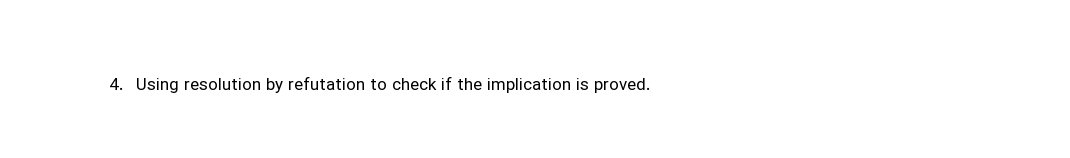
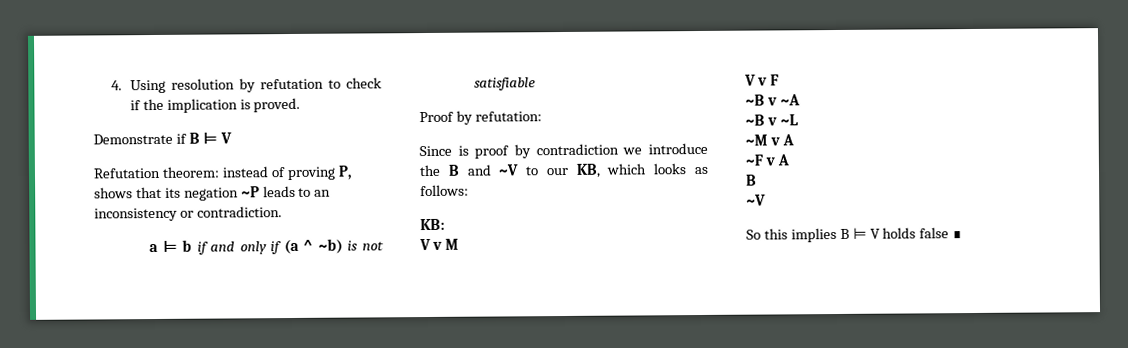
+ Demonstrate if B ⊨ V
+ Refutation theorem: instead of proving P, shows that its negation ~P leads to an inconsistency or contradiction.
+ a ⊨ b if and only if (a ^ ~b) is not satisfiable
+ Proof by refutation:
+ Since is proof by contradiction we introduce the B and ~V to our KB, which looks as follows:
+ KB:
+ V v M
+ V v F
+ ~B v ~A
+ ~B v ~L
+ ~M v A
+ ~F v A
+ B
+ ~V
+ So this implies B ⊨ V holds false ∎

